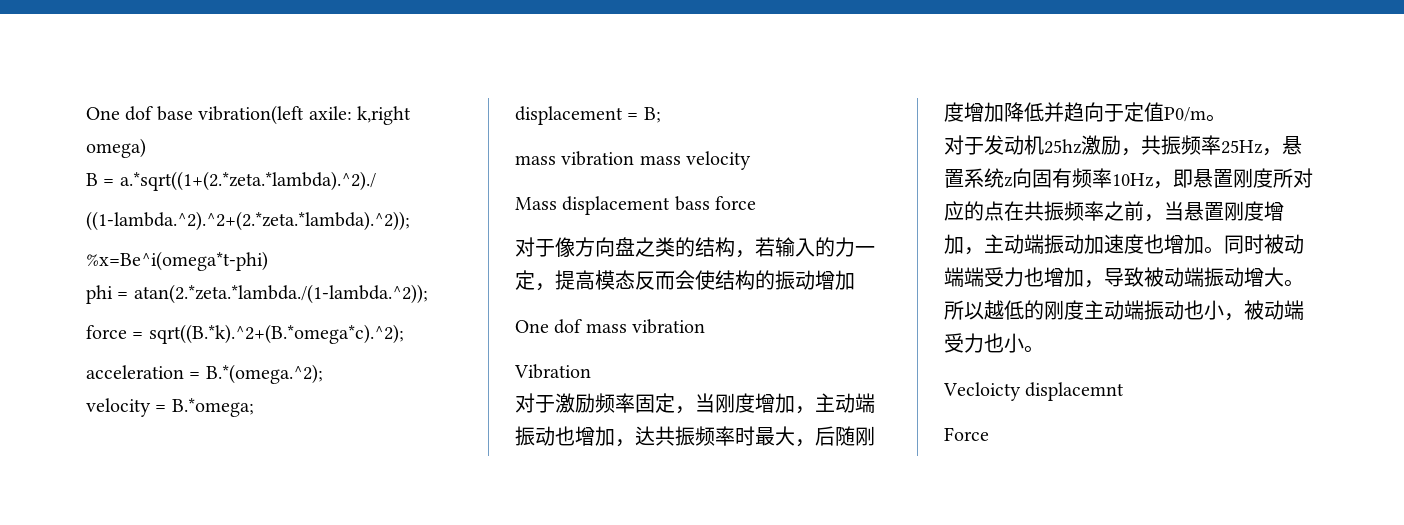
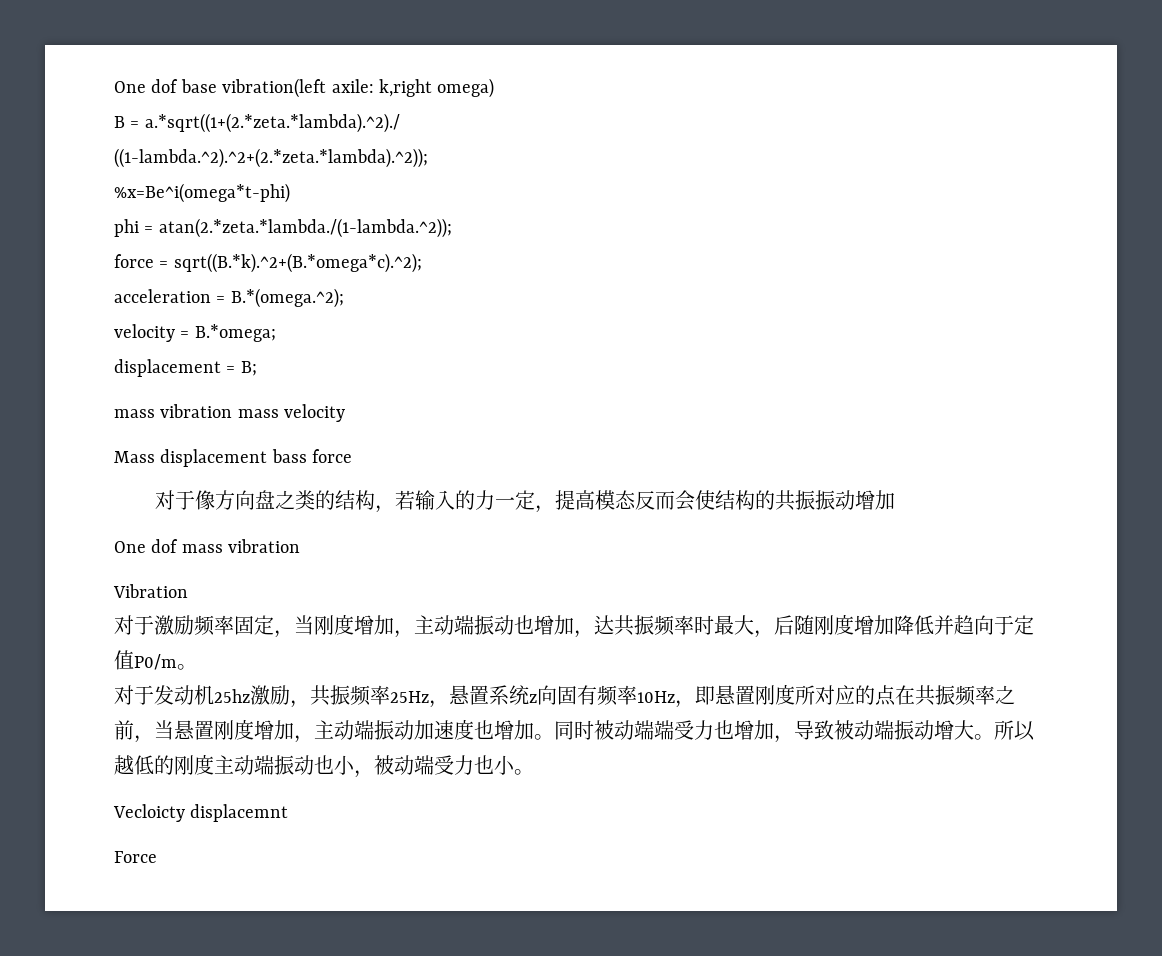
- 对于像方向盘之类的结构，若输入的力一定，提高模态反而会使结构的振动增加
+ 对于像方向盘之类的结构，若输入的力一定，提高模态反而会使结构的共振振动增加

